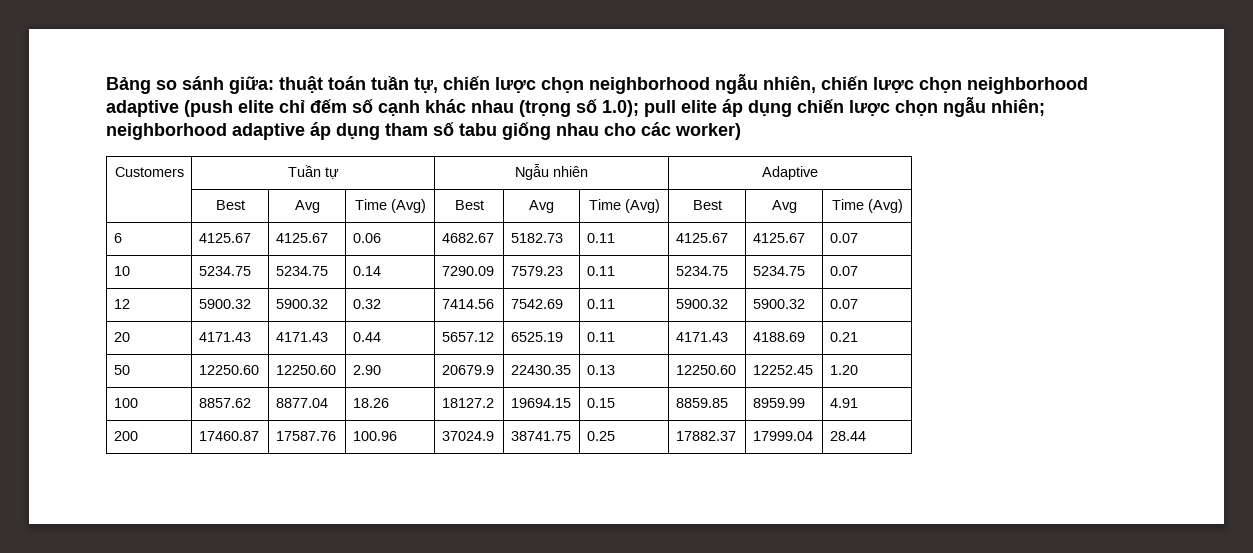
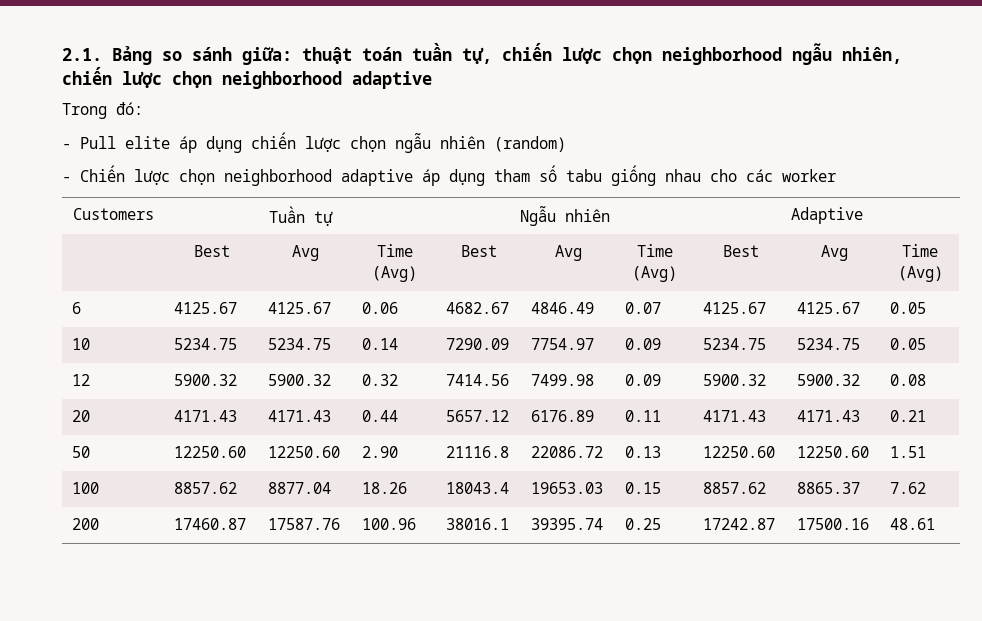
- Bảng so sánh giữa: thuật toán tuần tự, chiến lược chọn neighborhood ngẫu nhiên, chiến lược chọn neighborhood adaptive (push elite chỉ đếm số cạnh khác nhau (trọng số 1.0); pull elite áp dụng chiến lược chọn ngẫu nhiên; neighborhood adaptive áp dụng tham số tabu giống nhau cho các worker)
+ 2.1. Bảng so sánh giữa: thuật toán tuần tự, chiến lược chọn neighborhood ngẫu nhiên, chiến lược chọn neighborhood adaptive
+ Trong đó:
+ - Pull elite áp dụng chiến lược chọn ngẫu nhiên (random)
+ - Chiến lược chọn neighborhood adaptive áp dụng tham số tabu giống nhau cho các worker
- 6 | 4125.67 | 4125.67 | 0.06 | 4682.67 | 5182.73 | 0.11 | 4125.67 | 4125.67 | 0.07
+ 6 | 4125.67 | 4125.67 | 0.06 | 4682.67 | 4846.49 | 0.07 | 4125.67 | 4125.67 | 0.05
- 10 | 5234.75 | 5234.75 | 0.14 | 7290.09 | 7579.23 | 0.11 | 5234.75 | 5234.75 | 0.07
+ 10 | 5234.75 | 5234.75 | 0.14 | 7290.09 | 7754.97 | 0.09 | 5234.75 | 5234.75 | 0.05
- 12 | 5900.32 | 5900.32 | 0.32 | 7414.56 | 7542.69 | 0.11 | 5900.32 | 5900.32 | 0.07
+ 12 | 5900.32 | 5900.32 | 0.32 | 7414.56 | 7499.98 | 0.09 | 5900.32 | 5900.32 | 0.08
- 20 | 4171.43 | 4171.43 | 0.44 | 5657.12 | 6525.19 | 0.11 | 4171.43 | 4188.69 | 0.21
+ 20 | 4171.43 | 4171.43 | 0.44 | 5657.12 | 6176.89 | 0.11 | 4171.43 | 4171.43 | 0.21
- 50 | 12250.60 | 12250.60 | 2.90 | 20679.9 | 22430.35 | 0.13 | 12250.60 | 12252.45 | 1.20
+ 50 | 12250.60 | 12250.60 | 2.90 | 21116.8 | 22086.72 | 0.13 | 12250.60 | 12250.60 | 1.51
- 100 | 8857.62 | 8877.04 | 18.26 | 18127.2 | 19694.15 | 0.15 | 8859.85 | 8959.99 | 4.91
+ 100 | 8857.62 | 8877.04 | 18.26 | 18043.4 | 19653.03 | 0.15 | 8857.62 | 8865.37 | 7.62
- 200 | 17460.87 | 17587.76 | 100.96 | 37024.9 | 38741.75 | 0.25 | 17882.37 | 17999.04 | 28.44
+ 200 | 17460.87 | 17587.76 | 100.96 | 38016.1 | 39395.74 | 0.25 | 17242.87 | 17500.16 | 48.61

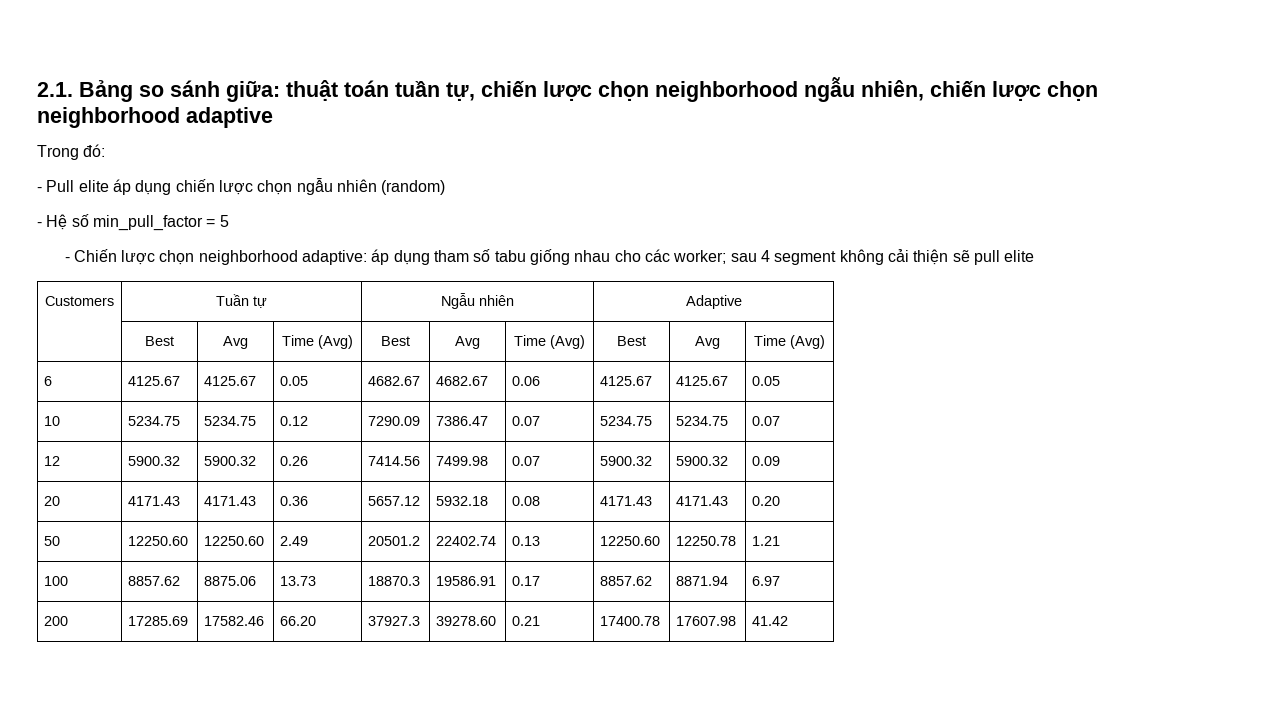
+ - Hệ số min_pull_factor = 5
- - Chiến lược chọn neighborhood adaptive áp dụng tham số tabu giống nhau cho các worker
+ - Chiến lược chọn neighborhood adaptive: áp dụng tham số tabu giống nhau cho các worker; sau 4 segment không cải thiện sẽ pull elite
- 6 | 4125.67 | 4125.67 | 0.06 | 4682.67 | 4846.49 | 0.07 | 4125.67 | 4125.67 | 0.05
+ 6 | 4125.67 | 4125.67 | 0.05 | 4682.67 | 4682.67 | 0.06 | 4125.67 | 4125.67 | 0.05
- 10 | 5234.75 | 5234.75 | 0.14 | 7290.09 | 7754.97 | 0.09 | 5234.75 | 5234.75 | 0.05
+ 10 | 5234.75 | 5234.75 | 0.12 | 7290.09 | 7386.47 | 0.07 | 5234.75 | 5234.75 | 0.07
- 12 | 5900.32 | 5900.32 | 0.32 | 7414.56 | 7499.98 | 0.09 | 5900.32 | 5900.32 | 0.08
+ 12 | 5900.32 | 5900.32 | 0.26 | 7414.56 | 7499.98 | 0.07 | 5900.32 | 5900.32 | 0.09
- 20 | 4171.43 | 4171.43 | 0.44 | 5657.12 | 6176.89 | 0.11 | 4171.43 | 4171.43 | 0.21
+ 20 | 4171.43 | 4171.43 | 0.36 | 5657.12 | 5932.18 | 0.08 | 4171.43 | 4171.43 | 0.20
- 50 | 12250.60 | 12250.60 | 2.90 | 21116.8 | 22086.72 | 0.13 | 12250.60 | 12250.60 | 1.51
+ 50 | 12250.60 | 12250.60 | 2.49 | 20501.2 | 22402.74 | 0.13 | 12250.60 | 12250.78 | 1.21
- 100 | 8857.62 | 8877.04 | 18.26 | 18043.4 | 19653.03 | 0.15 | 8857.62 | 8865.37 | 7.62
+ 100 | 8857.62 | 8875.06 | 13.73 | 18870.3 | 19586.91 | 0.17 | 8857.62 | 8871.94 | 6.97
- 200 | 17460.87 | 17587.76 | 100.96 | 38016.1 | 39395.74 | 0.25 | 17242.87 | 17500.16 | 48.61
+ 200 | 17285.69 | 17582.46 | 66.20 | 37927.3 | 39278.60 | 0.21 | 17400.78 | 17607.98 | 41.42

